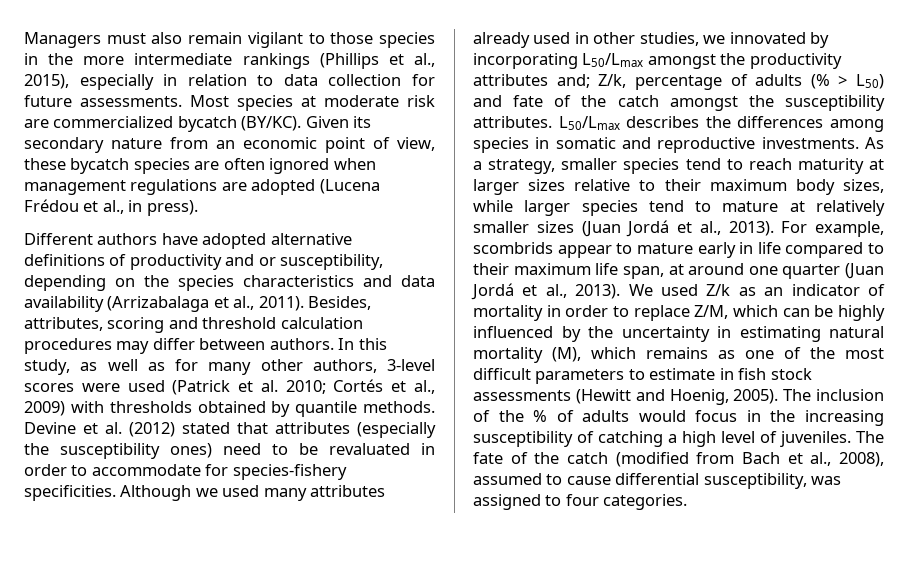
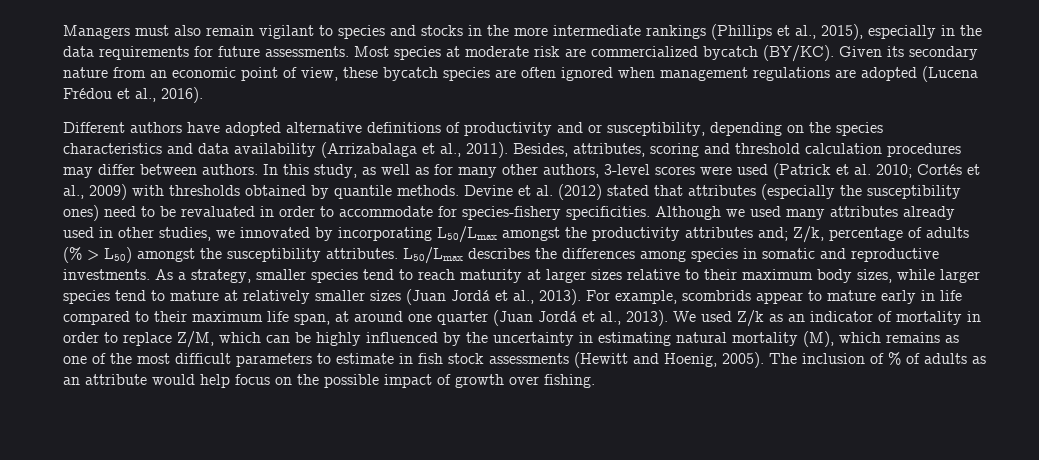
- Managers must also remain vigilant to those species in the more intermediate rankings (Phillips et al., 2015), especially in relation to data collection for future assessments.
+ Managers must also remain vigilant to species and stocks in the more intermediate rankings (Phillips et al., 2015), especially in the data requirements for future assessments.
- Given its secondary nature from an economic point of view, these bycatch species are often ignored when management regulations are adopted (Lucena Frédou et al., in press).
+ Given its secondary nature from an economic point of view, these bycatch species are often ignored when management regulations are adopted (Lucena Frédou et al., 2016).
- Although we used many attributes already used in other studies, we innovated by incorporating L50/Lmax amongst the productivity attributes and; Z/k, percentage of adults (% > L50) and fate of the catch amongst the susceptibility attributes.
+ Although we used many attributes already used in other studies, we innovated by incorporating L50/Lmax amongst the productivity attributes and; Z/k, percentage of adults (% > L50) amongst the susceptibility attributes.
- The inclusion of the % of adults would focus in the increasing susceptibility of catching a high level of juveniles. The fate of the catch (modified from Bach et al., 2008), assumed to cause differential susceptibility, was assigned to four categories.
+ The inclusion of % of adults as an attribute would help focus on the possible impact of growth over fishing.

